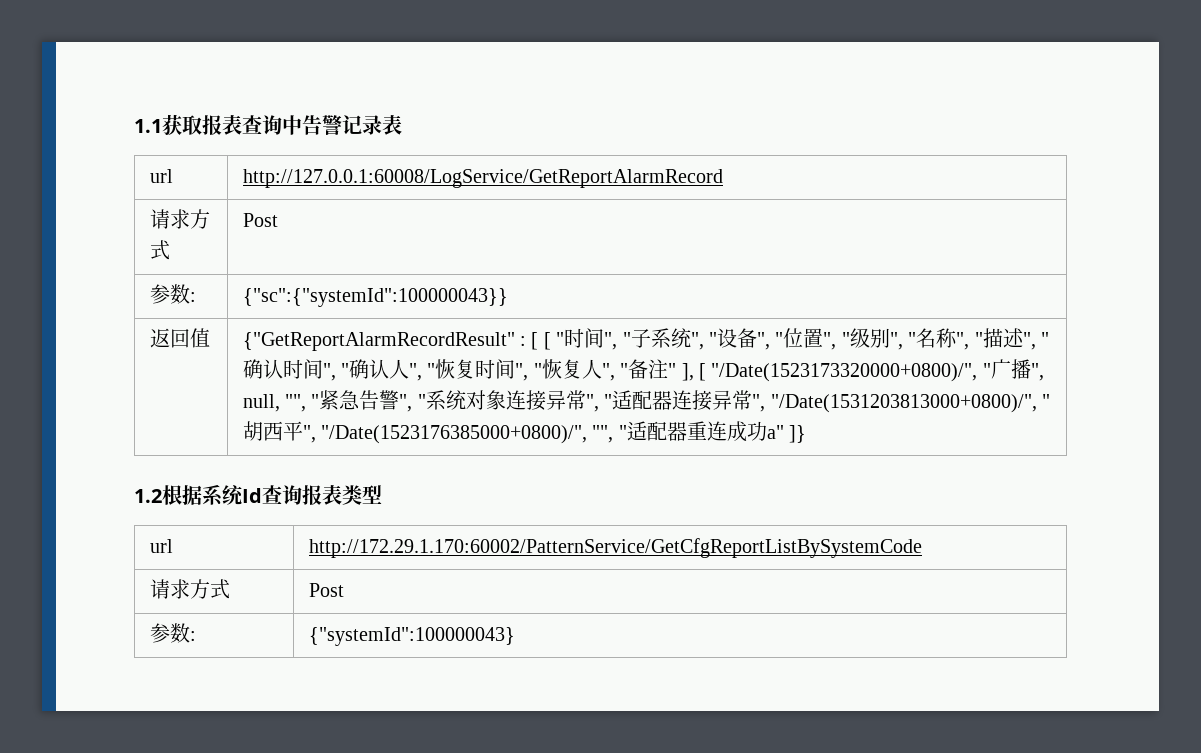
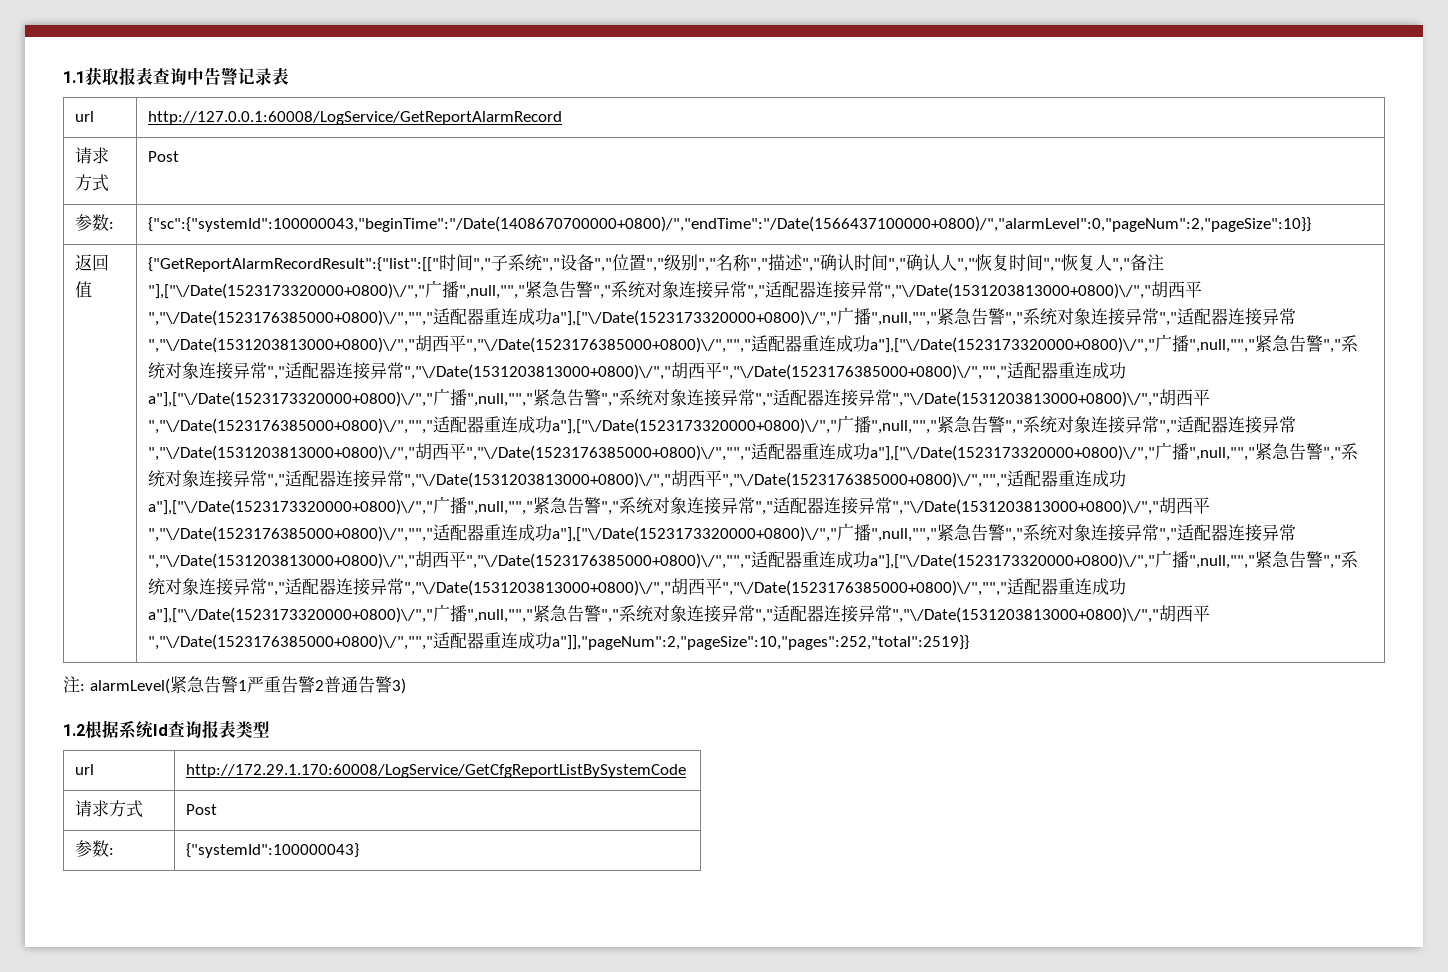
- 参数: | {"sc":{"systemId":100000043}}
+ 参数: | {"sc":{"systemId":100000043,"beginTime":"/Date(1408670700000+0800)/","endTime":"/Date(1566437100000+0800)/","alarmLevel":0,"pageNum":2,"pageSize":10}}
- {"GetReportAlarmRecordResult" : [ [ "时间", "子系统", "设备", "位置", "级别", "名称", "描述", "确认时间", "确认人", "恢复时间", "恢复人", "备注" ], [ "/Date(1523173320000+0800)/", "广播", null, "", "紧急告警", "系统对象连接异常", "适配器连接异常", "/Date(1531203813000+0800)/", "胡西平", "/Date(1523176385000+0800)/", "", "适配器重连成功a" ]}
+ {"GetReportAlarmRecordResult":{"list":[["时间","子系统","设备","位置","级别","名称","描述","确认时间","确认人","恢复时间","恢复人","备注"],["\/Date(1523173320000+0800)\/","广播",null,"","紧急告警","系统对象连接异常","适配器连接异常","\/Date(1531203813000+0800)\/","胡西平","\/Date(1523176385000+0800)\/","","适配器重连成功a"],["\/Date(1523173320000+0800)\/","广播",null,"","紧急告警","系统对象连接异常","适配器连接异常","\/Date(1531203813000+0800)\/","胡西平","\/Date(1523176385000+0800)\/","","适配器重连成功a"],["\/Date(1523173320000+0800)\/","广播",null,"","紧急告警","系统对象连接异常","适配器连接异常","\/Date(1531203813000+0800)\/","胡西平","\/Date(1523176385000+0800)\/","","适配器重连成功a"],["\/Date(1523173320000+0800)\/","广播",null,"","紧急告警","系统对象连接异常","适配器连接异常","\/Date(1531203813000+0800)\/","胡西平","\/Date(1523176385000+0800)\/","","适配器重连成功a"],["\/Date(1523173320000+0800)\/","广播",null,"","紧急告警","系统对象连接异常","适配器连接异常","\/Date(1531203813000+0800)\/","胡西平","\/Date(1523176385000+0800)\/","","适配器重连成功a"],["\/Date(1523173320000+0800)\/","广播",null,"","紧急告警","系统对象连接异常","适配器连接异常","\/Date(1531203813000+0800)\/","胡西平","\/Date(1523176385000+0800)\/","","适配器重连成功a"],["\/Date(1523173320000+0800)\/","广播",null,"","紧急告警","系统对象连接异常","适配器连接异常","\/Date(1531203813000+0800)\/","胡西平","\/Date(1523176385000+0800)\/","","适配器重连成功a"],["\/Date(1523173320000+0800)\/","广播",null,"","紧急告警","系统对象连接异常","适配器连接异常","\/Date(1531203813000+0800)\/","胡西平","\/Date(1523176385000+0800)\/","","适配器重连成功a"],["\/Date(1523173320000+0800)\/","广播",null,"","紧急告警","系统对象连接异常","适配器连接异常","\/Date(1531203813000+0800)\/","胡西平","\/Date(1523176385000+0800)\/","","适配器重连成功a"],["\/Date(1523173320000+0800)\/","广播",null,"","紧急告警","系统对象连接异常","适配器连接异常","\/Date(1531203813000+0800)\/","胡西平","\/Date(1523176385000+0800)\/","","适配器重连成功a"]],"pageNum":2,"pageSize":10,"pages":252,"total":2519}}
+ 注: alarmLevel(紧急告警1严重告警2普通告警3)
- url | http://172.29.1.170:60002/PatternService/GetCfgReportListBySystemCode
+ url | http://172.29.1.170:60008/LogService/GetCfgReportListBySystemCode

